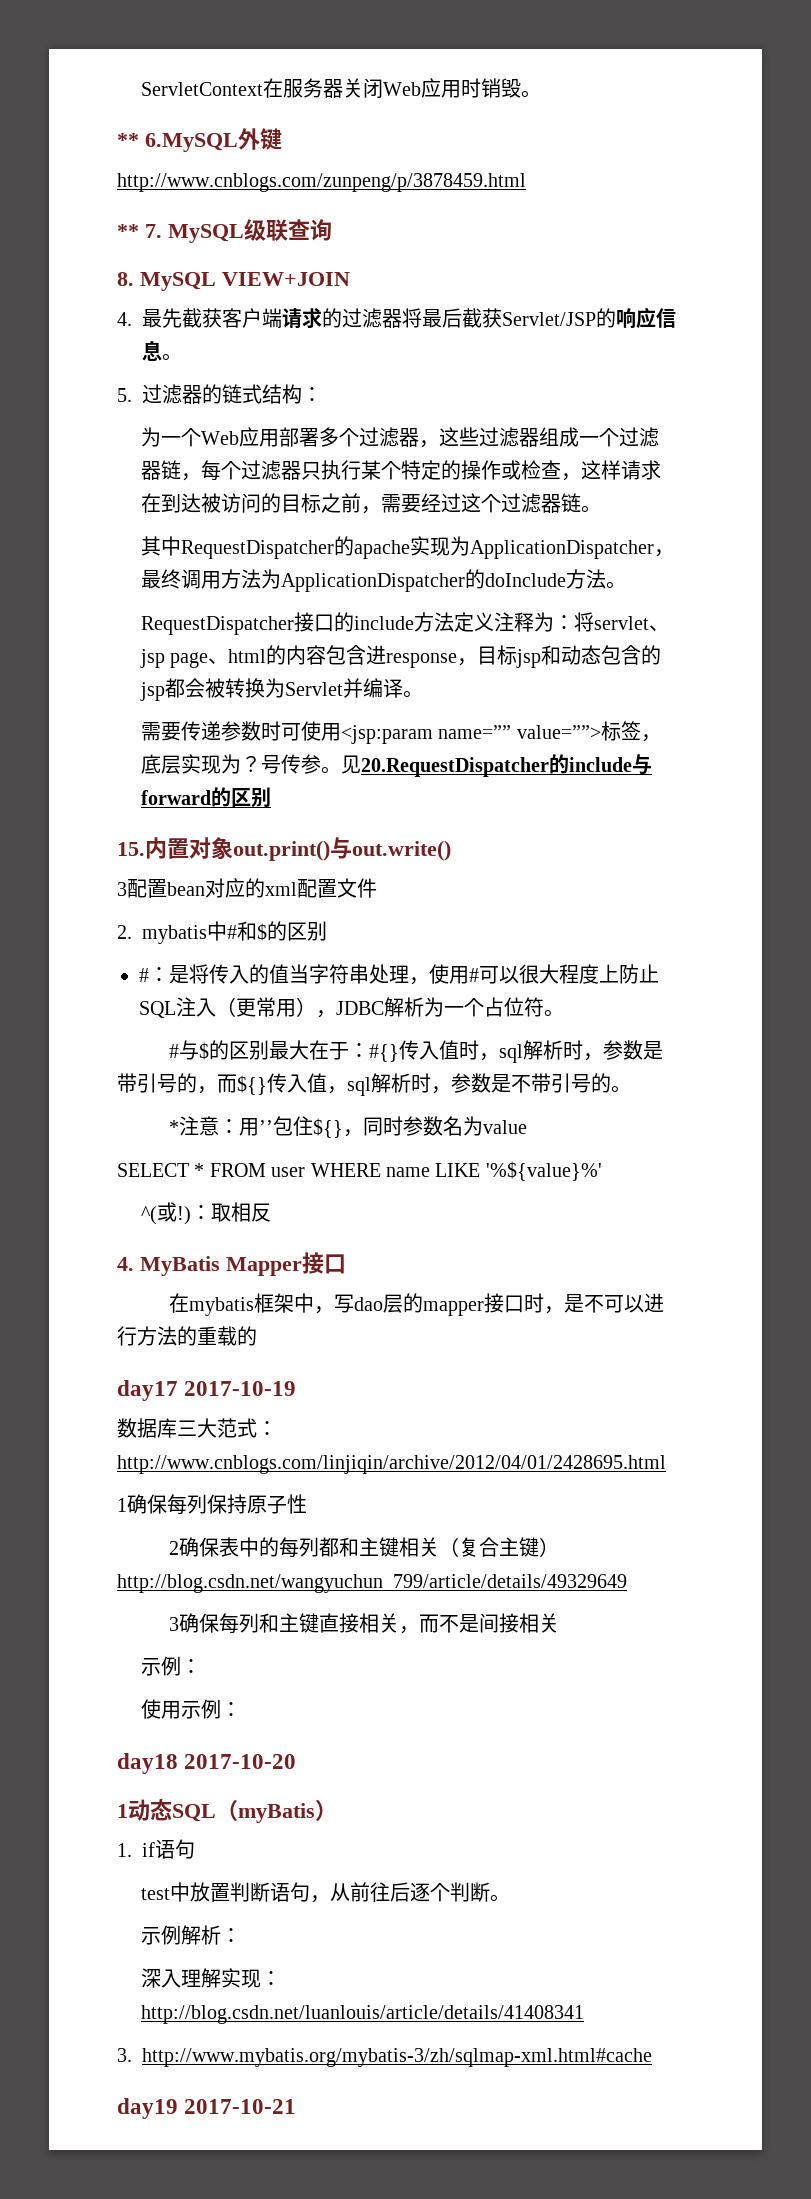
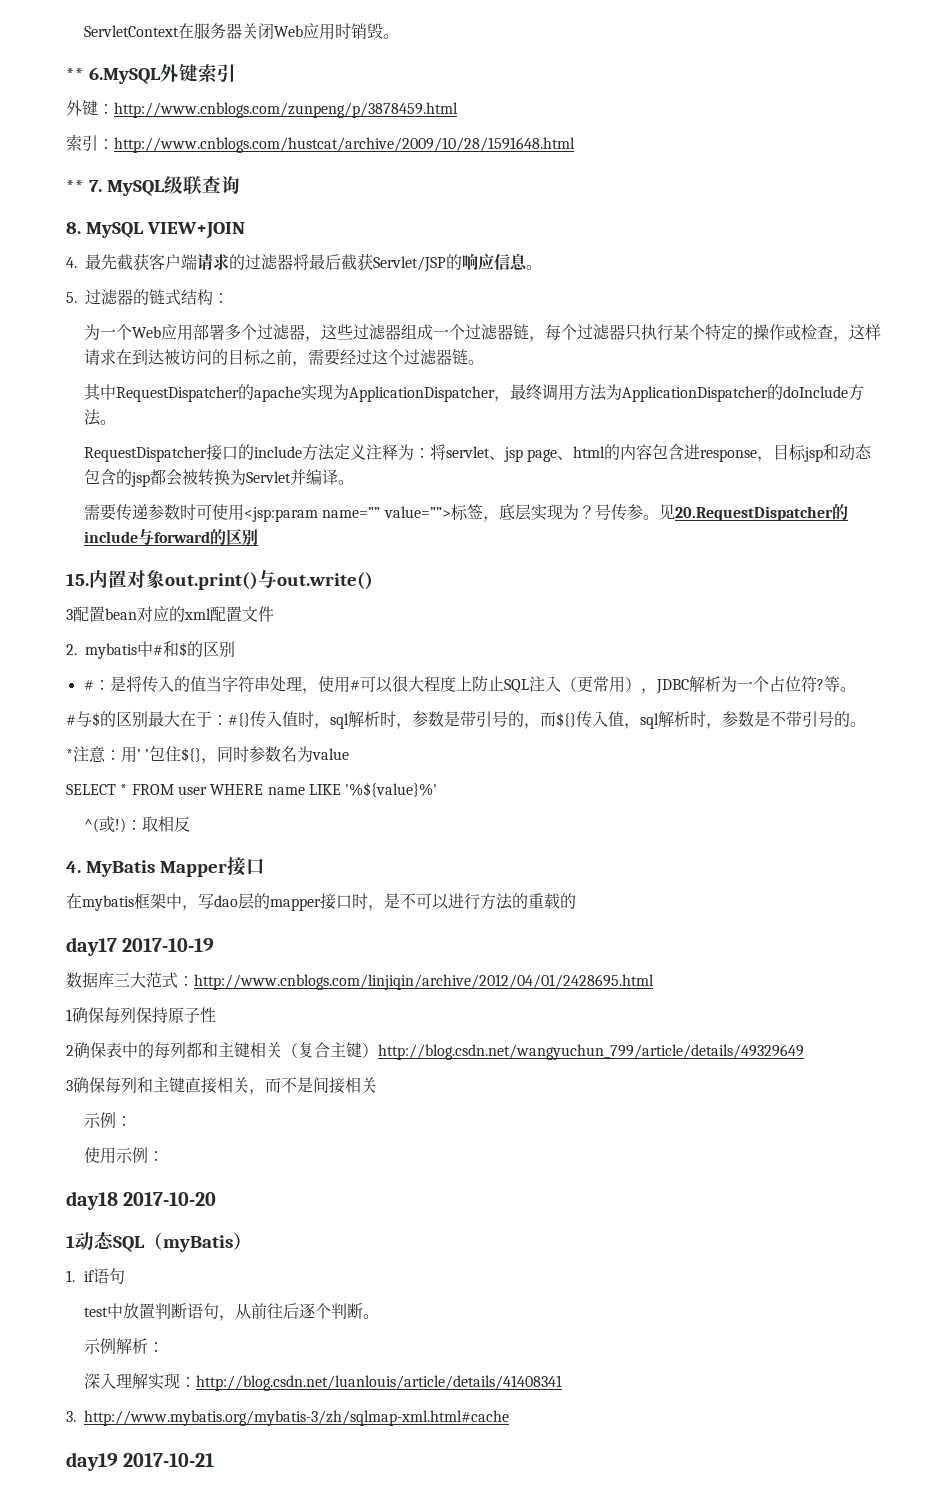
- ** 6.MySQL外键
- http://www.cnblogs.com/zunpeng/p/3878459.html
+ ** 6.MySQL外键索引
+ 外键：http://www.cnblogs.com/zunpeng/p/3878459.html
+ 索引：http://www.cnblogs.com/hustcat/archive/2009/10/28/1591648.html
- #：是将传入的值当字符串处理，使用#可以很大程度上防止SQL注入（更常用），JDBC解析为一个占位符。
+ #：是将传入的值当字符串处理，使用#可以很大程度上防止SQL注入（更常用），JDBC解析为一个占位符?等。
- *注意：用’’包住${}，同时参数名为value
+ *注意：用’ ’包住${}，同时参数名为value

